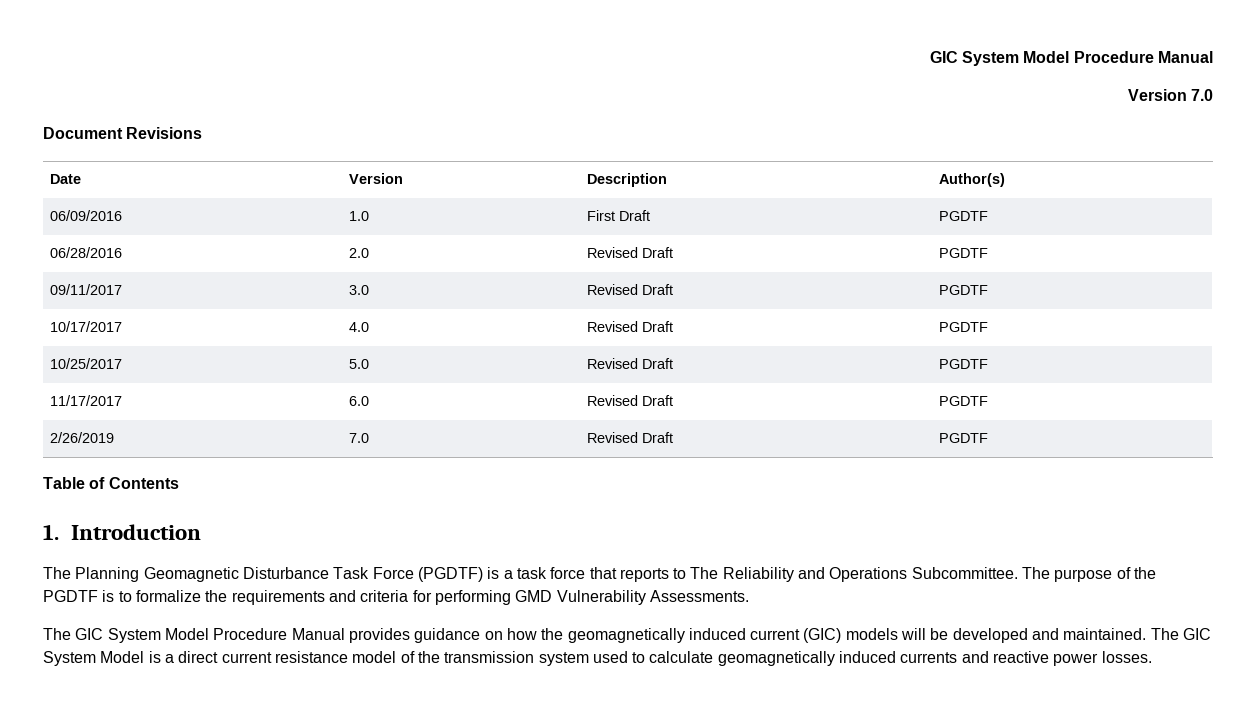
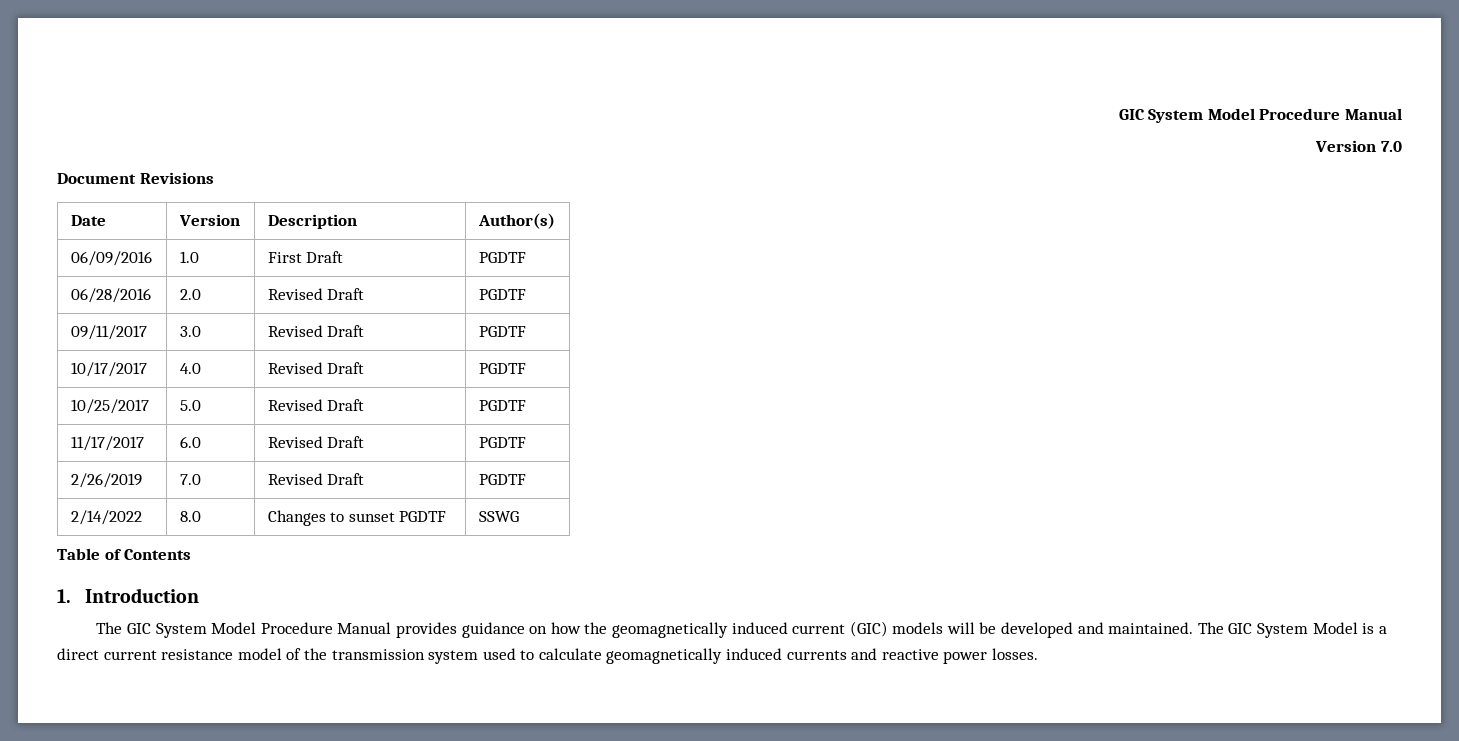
+ 2/14/2022 | 8.0 | Changes to sunset PGDTF | SSWG
- The Planning Geomagnetic Disturbance Task Force (PGDTF) is a task force that reports to The Reliability and Operations Subcommittee. The purpose of the PGDTF is to formalize the requirements and criteria for performing GMD Vulnerability Assessments.

